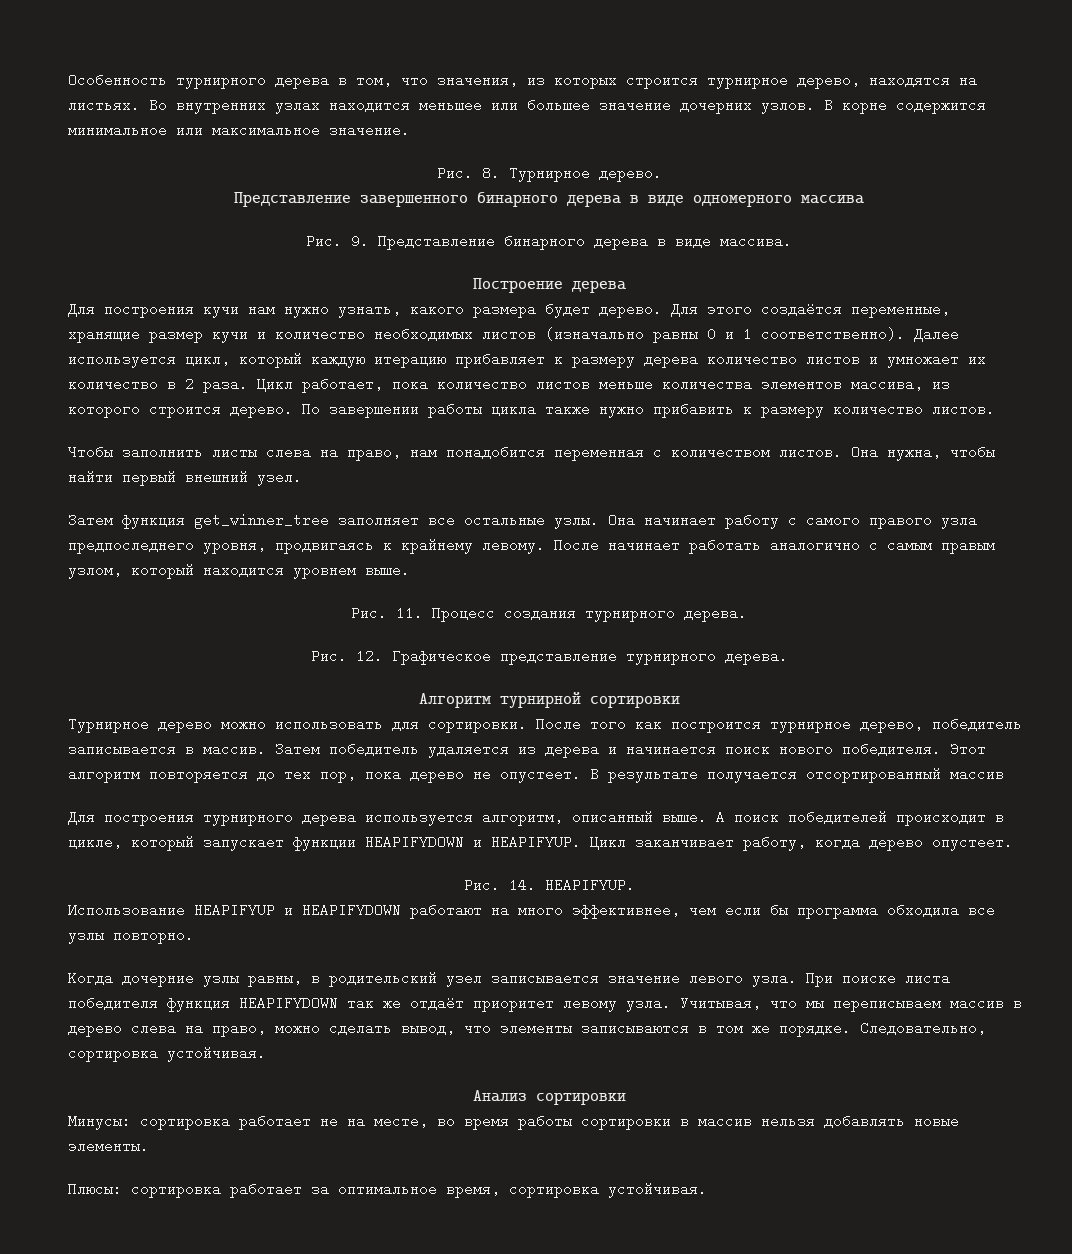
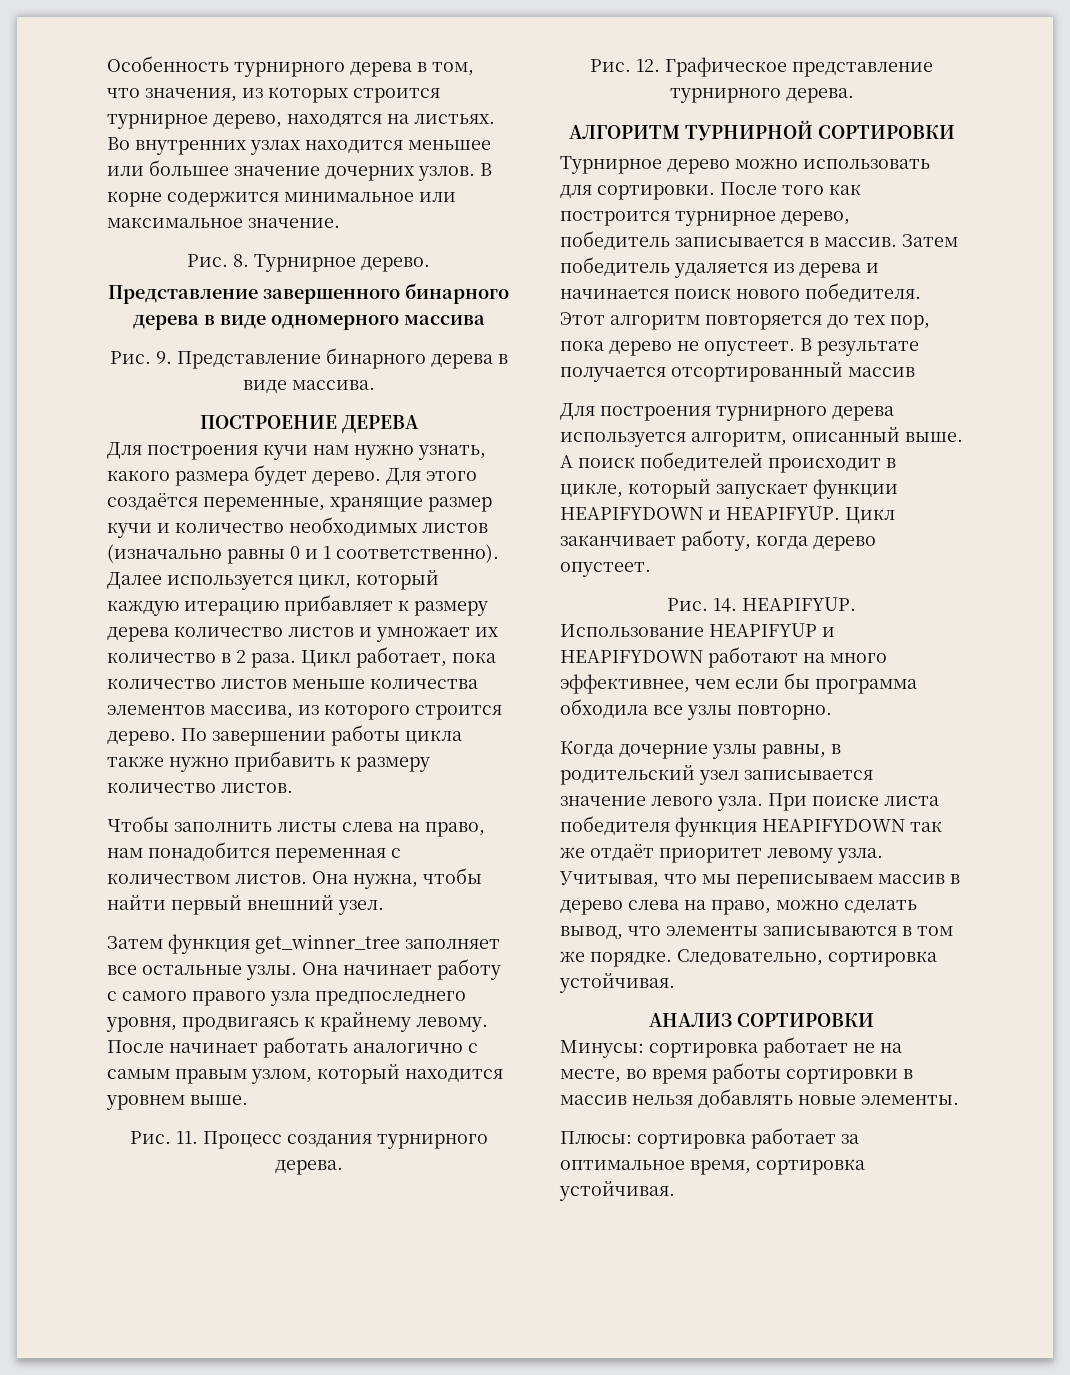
- Построение дерева
+ ПОСТРОЕНИЕ ДЕРЕВА
- Алгоритм турнирной сортировки
+ АЛГОРИТМ ТУРНИРНОЙ СОРТИРОВКИ
- Анализ сортировки
+ АНАЛИЗ СОРТИРОВКИ

